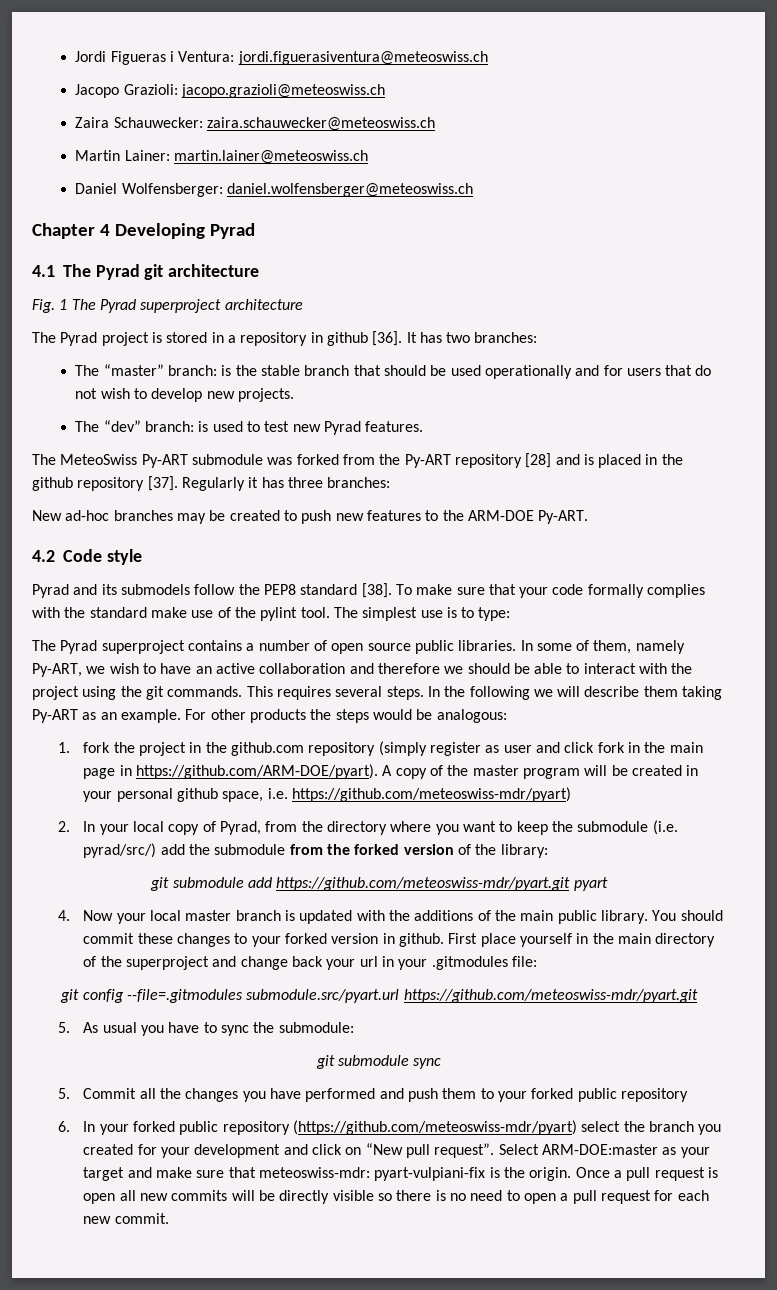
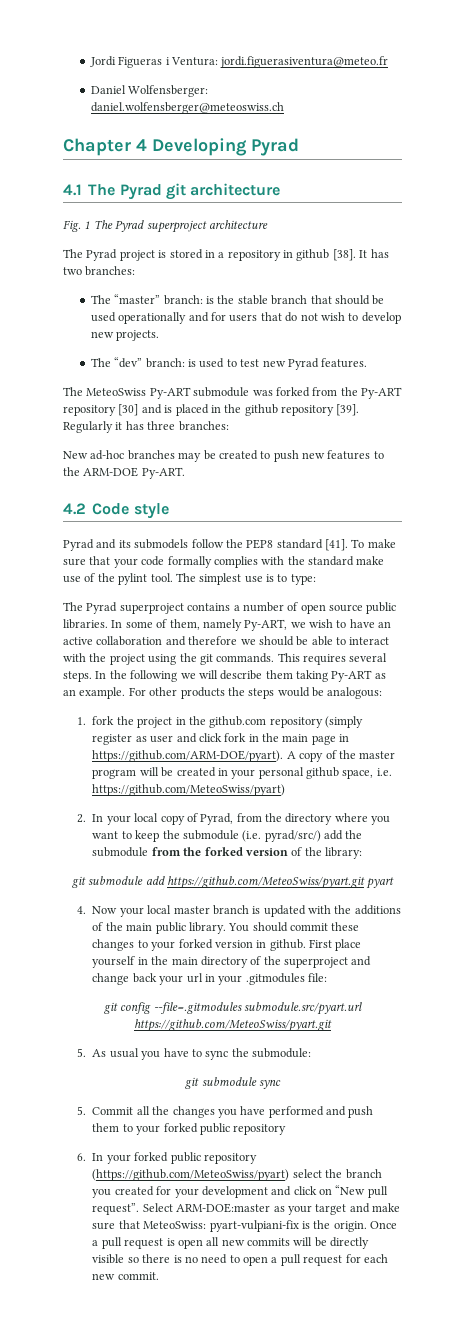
- Jordi Figueras i Ventura: jordi.figuerasiventura@meteoswiss.ch
- Jacopo Grazioli: jacopo.grazioli@meteoswiss.ch
- Zaira Schauwecker: zaira.schauwecker@meteoswiss.ch
- Martin Lainer: martin.lainer@meteoswiss.ch
+ Jordi Figueras i Ventura: jordi.figuerasiventura@meteo.fr
- The Pyrad project is stored in a repository in github [36].
+ The Pyrad project is stored in a repository in github [38].
- The MeteoSwiss Py-ART submodule was forked from the Py-ART repository [28] and is placed in the github repository [37].
+ The MeteoSwiss Py-ART submodule was forked from the Py-ART repository [30] and is placed in the github repository [39].
- Pyrad and its submodels follow the PEP8 standard [38].
+ Pyrad and its submodels follow the PEP8 standard [41].
- 1. fork the project in the github.com repository (simply register as user and click fork in the main page in https://github.com/ARM-DOE/pyart). A copy of the master program will be created in your personal github space, i.e. https://github.com/meteoswiss-mdr/pyart)
+ 1. fork the project in the github.com repository (simply register as user and click fork in the main page in https://github.com/ARM-DOE/pyart). A copy of the master program will be created in your personal github space, i.e. https://github.com/MeteoSwiss/pyart)
- git submodule add https://github.com/meteoswiss-mdr/pyart.git pyart
+ git submodule add https://github.com/MeteoSwiss/pyart.git pyart
- git config --file=.gitmodules submodule.src/pyart.url https://github.com/meteoswiss-mdr/pyart.git
+ git config --file=.gitmodules submodule.src/pyart.url https://github.com/MeteoSwiss/pyart.git
- 6. In your forked public repository (https://github.com/meteoswiss-mdr/pyart) select the branch you created for your development and click on “New pull request”.
+ 6. In your forked public repository (https://github.com/MeteoSwiss/pyart) select the branch you created for your development and click on “New pull request”.
- Select ARM-DOE:master as your target and make sure that meteoswiss-mdr: pyart-vulpiani-fix is the origin.
+ Select ARM-DOE:master as your target and make sure that MeteoSwiss: pyart-vulpiani-fix is the origin.

